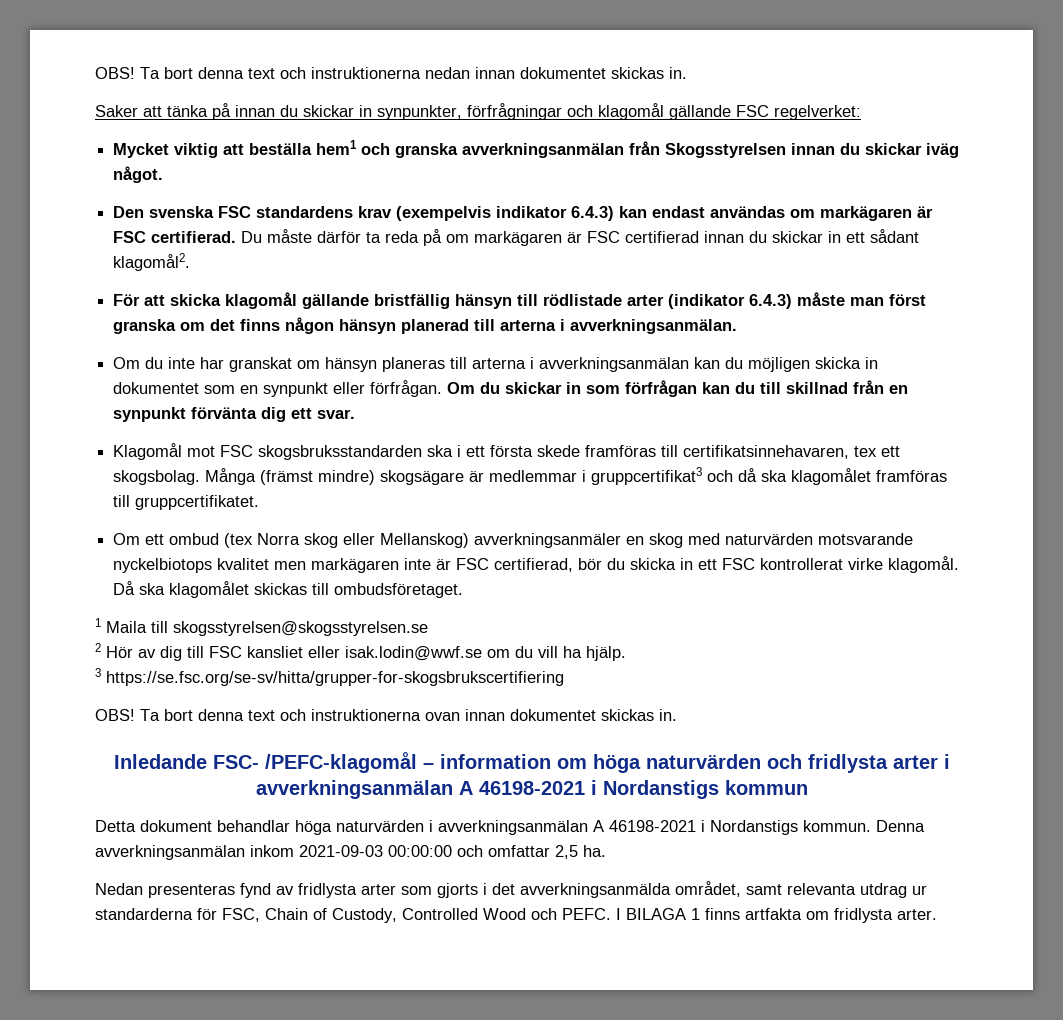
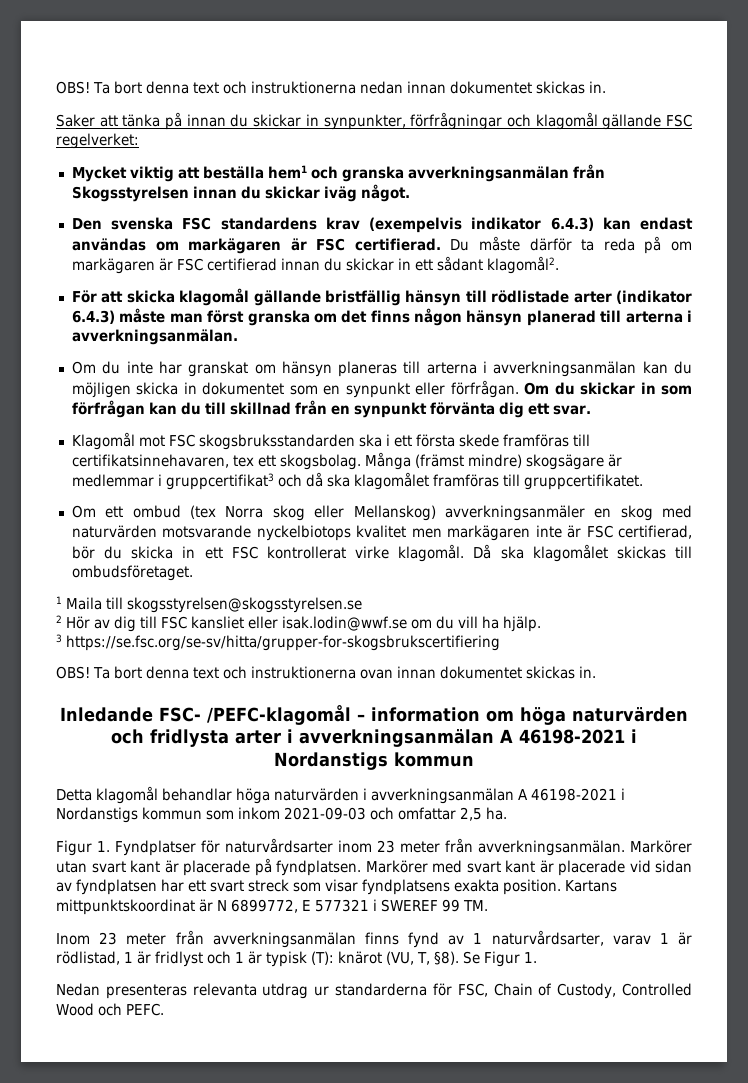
- Detta dokument behandlar höga naturvärden i avverkningsanmälan A 46198-2021 i Nordanstigs kommun. Denna avverkningsanmälan inkom 2021-09-03 00:00:00 och omfattar 2,5 ha.
+ Detta klagomål behandlar höga naturvärden i avverkningsanmälan A 46198-2021 i Nordanstigs kommun som inkom 2021-09-03 och omfattar 2,5 ha.
- Nedan presenteras fynd av fridlysta arter som gjorts i det avverkningsanmälda området, samt relevanta utdrag ur standarderna för FSC, Chain of Custody, Controlled Wood och PEFC. I BILAGA 1 finns artfakta om fridlysta arter.
+ Figur 1. Fyndplatser för naturvårdsarter inom 23 meter från avverkningsanmälan. Markörer utan svart kant är placerade på fyndplatsen. Markörer med svart kant är placerade vid sidan av fyndplatsen har ett svart streck som visar fyndplatsens exakta position. Kartans mittpunktskoordinat är N 6899772, E 577321 i SWEREF 99 TM.
+ Inom 23 meter från avverkningsanmälan finns fynd av 1 naturvårdsarter, varav 1 är rödlistad, 1 är fridlyst och 1 är typisk (T): knärot (VU, T, §8). Se Figur 1.
+ Nedan presenteras relevanta utdrag ur standarderna för FSC, Chain of Custody, Controlled Wood och PEFC.

